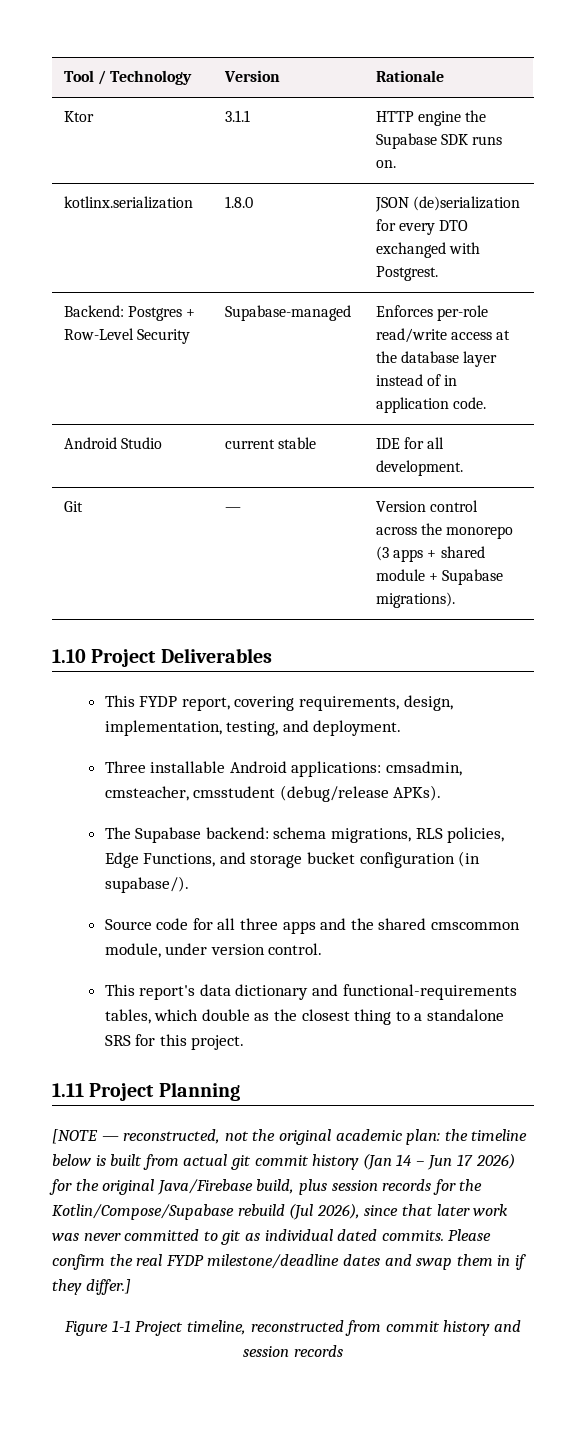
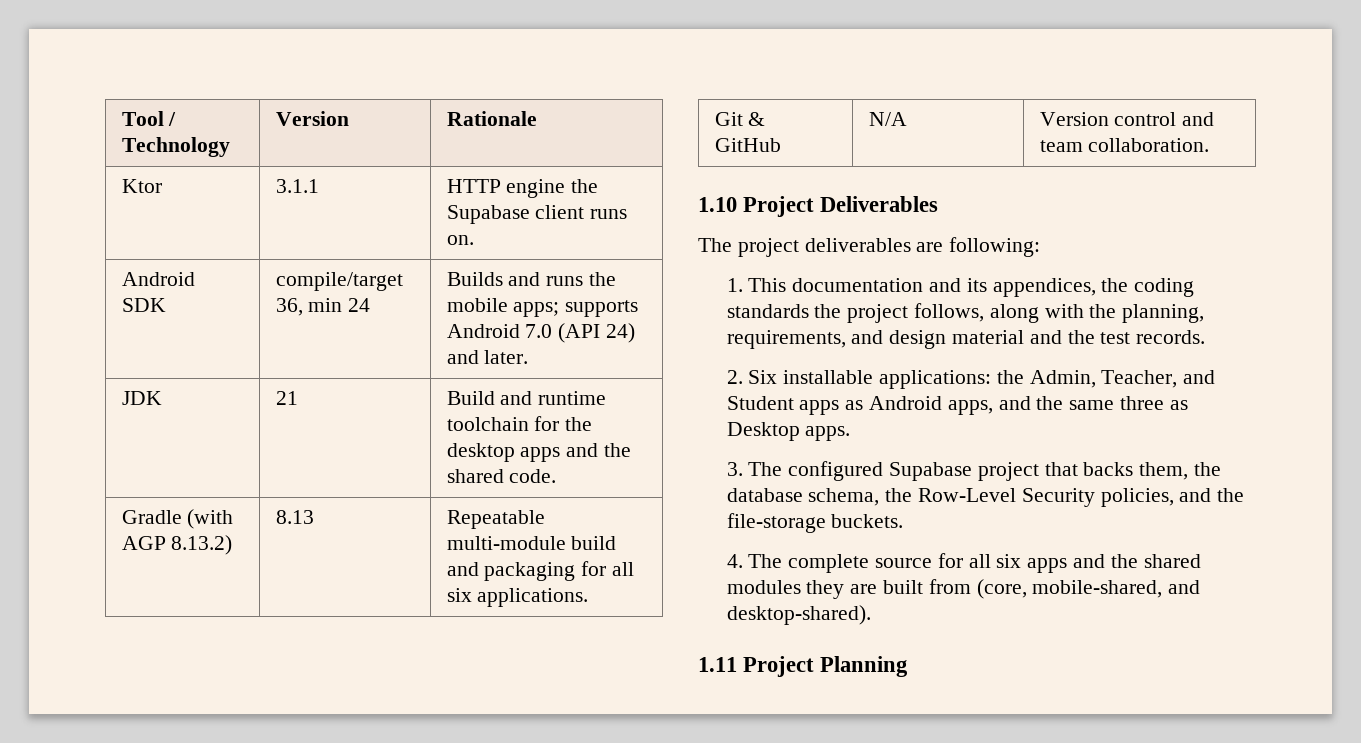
- Ktor | 3.1.1 | HTTP engine the Supabase SDK runs on.
+ Ktor | 3.1.1 | HTTP engine the Supabase client runs on.
- kotlinx.serialization | 1.8.0 | JSON (de)serialization for every DTO exchanged with Postgrest.
- Backend: Postgres + Row-Level Security | Supabase-managed | Enforces per-role read/write access at the database layer instead of in application code.
- Android Studio | current stable | IDE for all development.
- Git | — | Version control across the monorepo (3 apps + shared module + Supabase migrations).
+ Android SDK | compile/target 36, min 24 | Builds and runs the mobile apps; supports Android 7.0 (API 24) and later.
+ JDK | 21 | Build and runtime toolchain for the desktop apps and the shared code.
+ Gradle (with AGP 8.13.2) | 8.13 | Repeatable multi-module build and packaging for all six applications.
+ Git & GitHub | N/A | Version control and team collaboration.
  1.10 Project Deliverables
- This FYDP report, covering requirements, design, implementation, testing, and deployment.
- Three installable Android applications: cmsadmin, cmsteacher, cmsstudent (debug/release APKs).
- The Supabase backend: schema migrations, RLS policies, Edge Functions, and storage bucket configuration (in supabase/).
- Source code for all three apps and the shared cmscommon module, under version control.
- This report's data dictionary and functional-requirements tables, which double as the closest thing to a standalone SRS for this project.
+ The project deliverables are following:
+ 1. This documentation and its appendices, the coding standards the project follows, along with the planning, requirements, and design material and the test records.
+ 2. Six installable applications: the Admin, Teacher, and Student apps as Android apps, and the same three as Desktop apps.
+ 3. The configured Supabase project that backs them, the database schema, the Row-Level Security policies, and the file-storage buckets.
+ 4. The complete source for all six apps and the shared modules they are built from (core, mobile-shared, and desktop-shared).
  1.11 Project Planning
- [NOTE — reconstructed, not the original academic plan: the timeline below is built from actual git commit history (Jan 14 – Jun 17 2026) for the original Java/Firebase build, plus session records for the Kotlin/Compose/Supabase rebuild (Jul 2026), since that later work was never committed to git as individual dated commits. Please confirm the real FYDP milestone/deadline dates and swap them in if they differ.]
- Figure 1-1 Project timeline, reconstructed from commit history and session records

